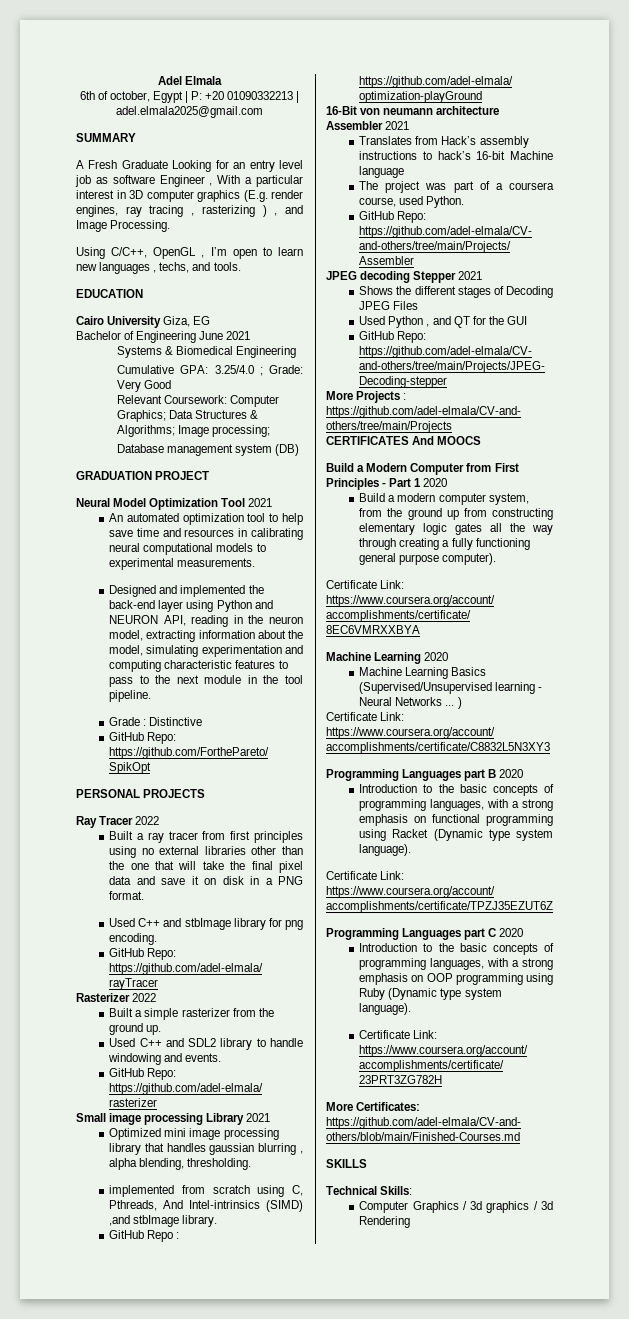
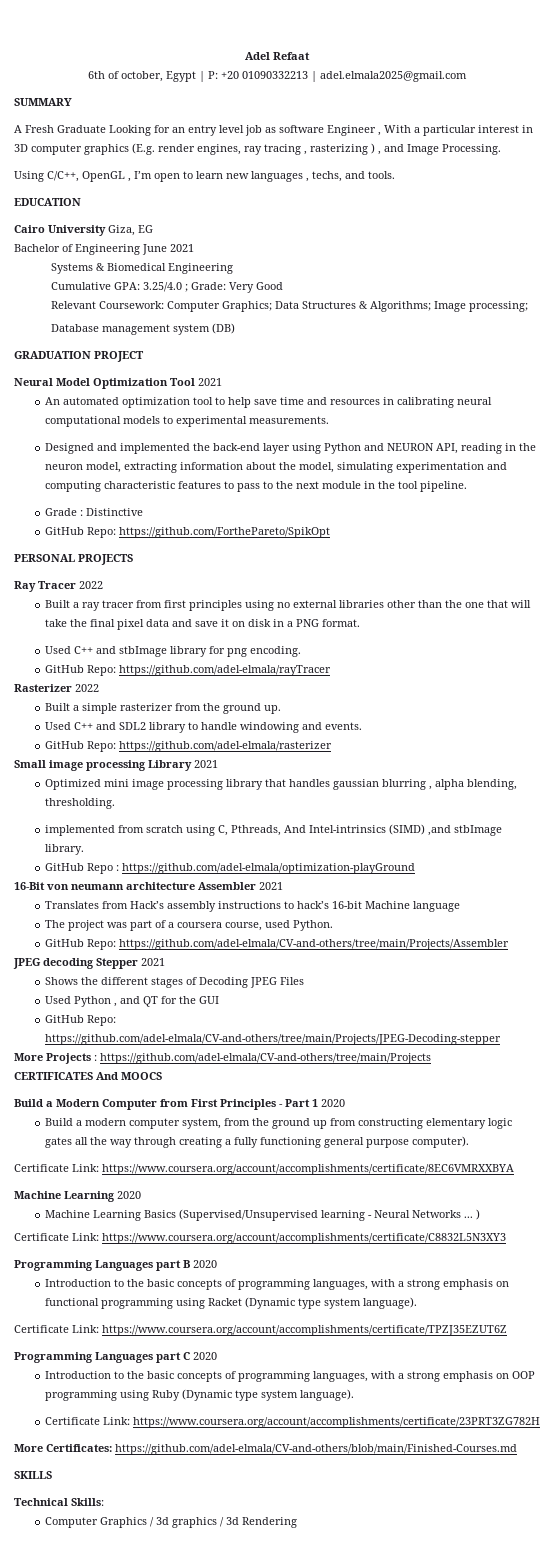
- Adel Elmala
+ Adel Refaat

